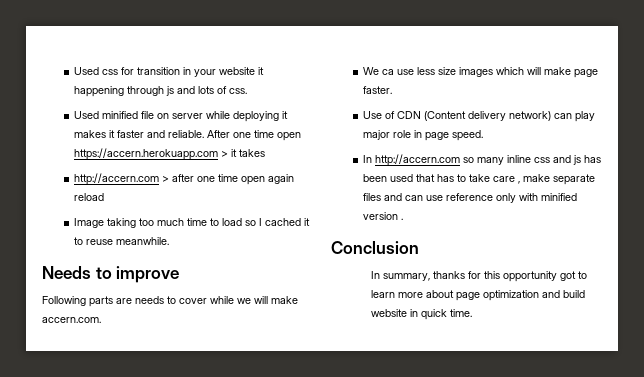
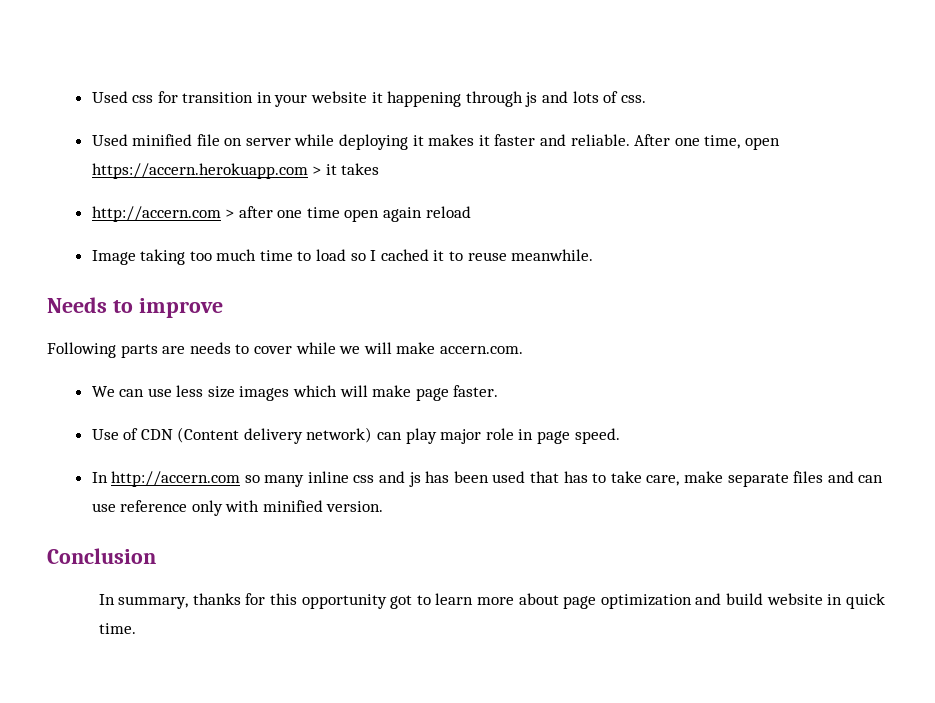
- After one time open https://accern.herokuapp.com > it takes
+ After one time, open https://accern.herokuapp.com > it takes
- We ca use less size images which will make page faster.
+ We can use less size images which will make page faster.
- In http://accern.com so many inline css and js has been used that has to take care , make separate files and can use reference only with minified version .
+ In http://accern.com so many inline css and js has been used that has to take care, make separate files and can use reference only with minified version.

